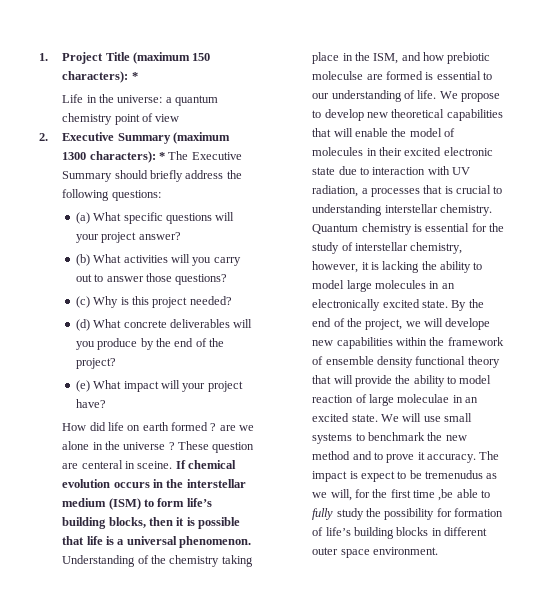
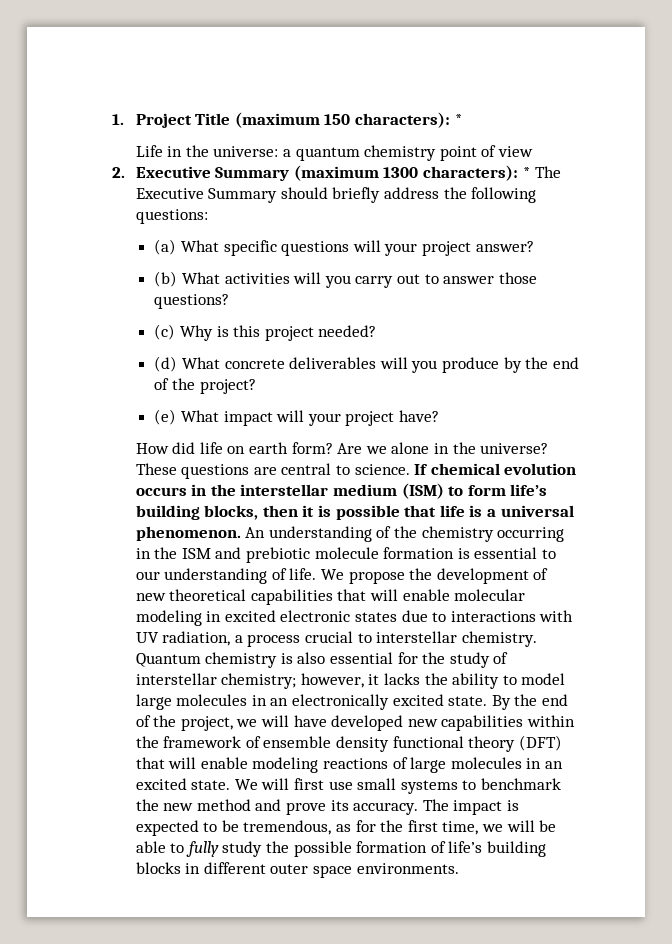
- How did life on earth formed ? are we alone in the universe ? These question are centeral in sceine.
+ How did life on earth form? Are we alone in the universe? These questions are central to science.
- Understanding of the chemistry taking place in the ISM, and how prebiotic moleculse are formed is essential to our understanding of life.
+ An understanding of the chemistry occurring in the ISM and prebiotic molecule formation is essential to our understanding of life.
- We propose to develop new theoretical capabilities that will enable the model of molecules in their excited electronic state due to interaction with UV radiation, a processes that is crucial to understanding interstellar chemistry.
+ We propose the development of new theoretical capabilities that will enable molecular modeling in excited electronic states due to interactions with UV radiation, a process crucial to interstellar chemistry.
- Quantum chemistry is essential for the study of interstellar chemistry, however, it is lacking the ability to model large molecules in an electronically excited state.
+ Quantum chemistry is also essential for the study of interstellar chemistry; however, it lacks the ability to model large molecules in an electronically excited state.
- By the end of the project, we will develope new capabilities within the framework of ensemble density functional theory that will provide the ability to model reaction of large moleculae in an excited state.
+ By the end of the project, we will have developed new capabilities within the framework of ensemble density functional theory (DFT) that will enable modeling reactions of large molecules in an excited state.
- We will use small systems to benchmark the new method and to prove it accuracy.
+ We will first use small systems to benchmark the new method and prove its accuracy.
- The impact is expect to be tremenudus as we will, for the first time ,be able to fully study the possibility for formation of life’s building blocks in different outer space environment.
+ The impact is expected to be tremendous, as for the first time, we will be able to fully study the possible formation of life’s building blocks in different outer space environments.

